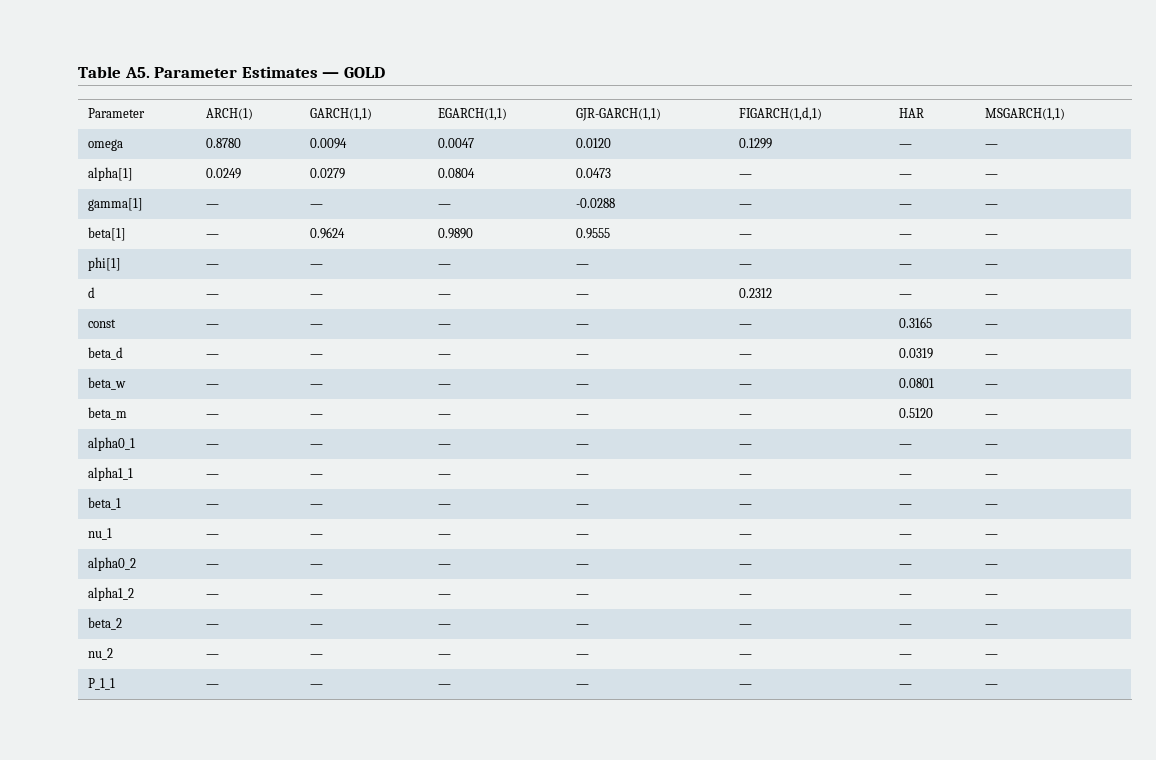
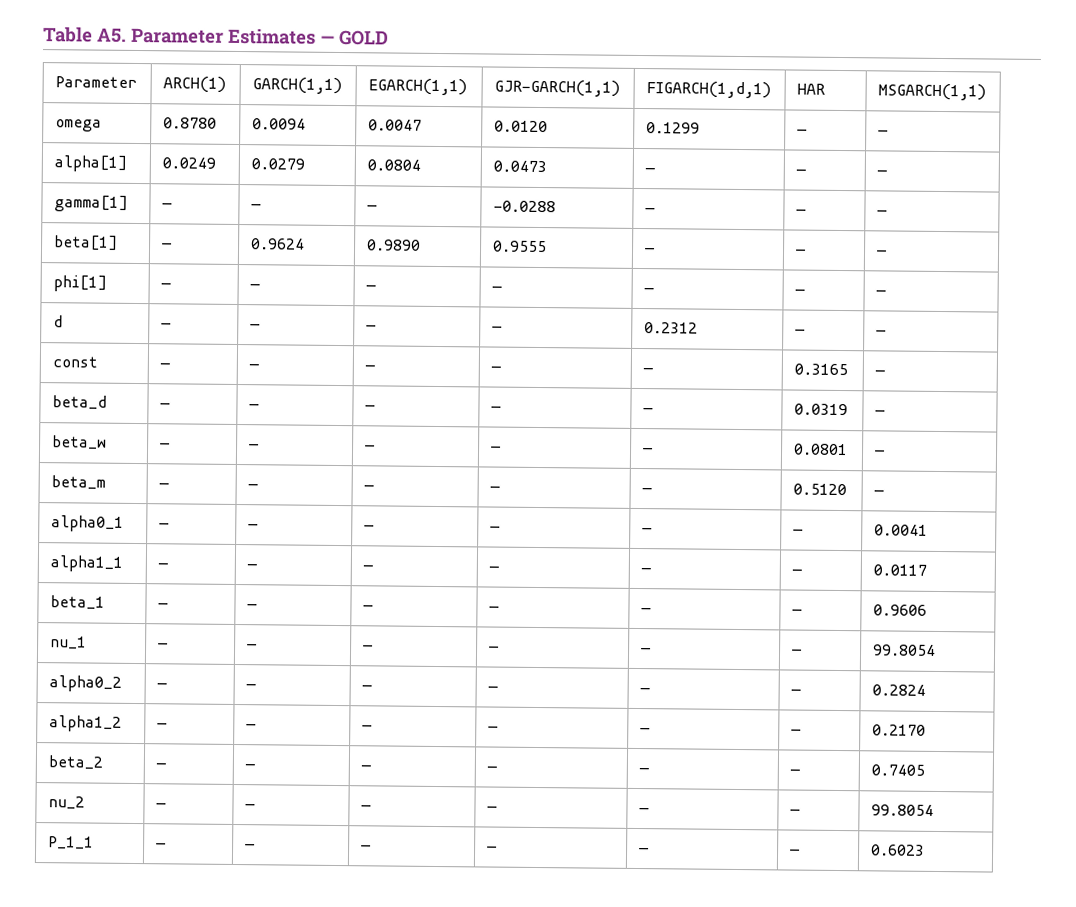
- alpha0_1 | — | — | — | — | — | — | —
+ alpha0_1 | — | — | — | — | — | — | 0.0041
- alpha1_1 | — | — | — | — | — | — | —
+ alpha1_1 | — | — | — | — | — | — | 0.0117
- beta_1 | — | — | — | — | — | — | —
+ beta_1 | — | — | — | — | — | — | 0.9606
- nu_1 | — | — | — | — | — | — | —
+ nu_1 | — | — | — | — | — | — | 99.8054
- alpha0_2 | — | — | — | — | — | — | —
+ alpha0_2 | — | — | — | — | — | — | 0.2824
- alpha1_2 | — | — | — | — | — | — | —
+ alpha1_2 | — | — | — | — | — | — | 0.2170
- beta_2 | — | — | — | — | — | — | —
+ beta_2 | — | — | — | — | — | — | 0.7405
- nu_2 | — | — | — | — | — | — | —
+ nu_2 | — | — | — | — | — | — | 99.8054
- P_1_1 | — | — | — | — | — | — | —
+ P_1_1 | — | — | — | — | — | — | 0.6023

